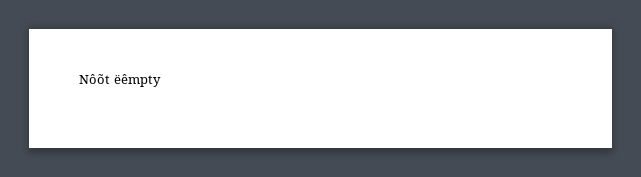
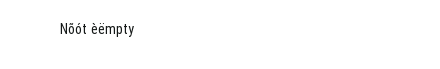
- Nôõt ëêmpty
+ Nõót èëmpty

